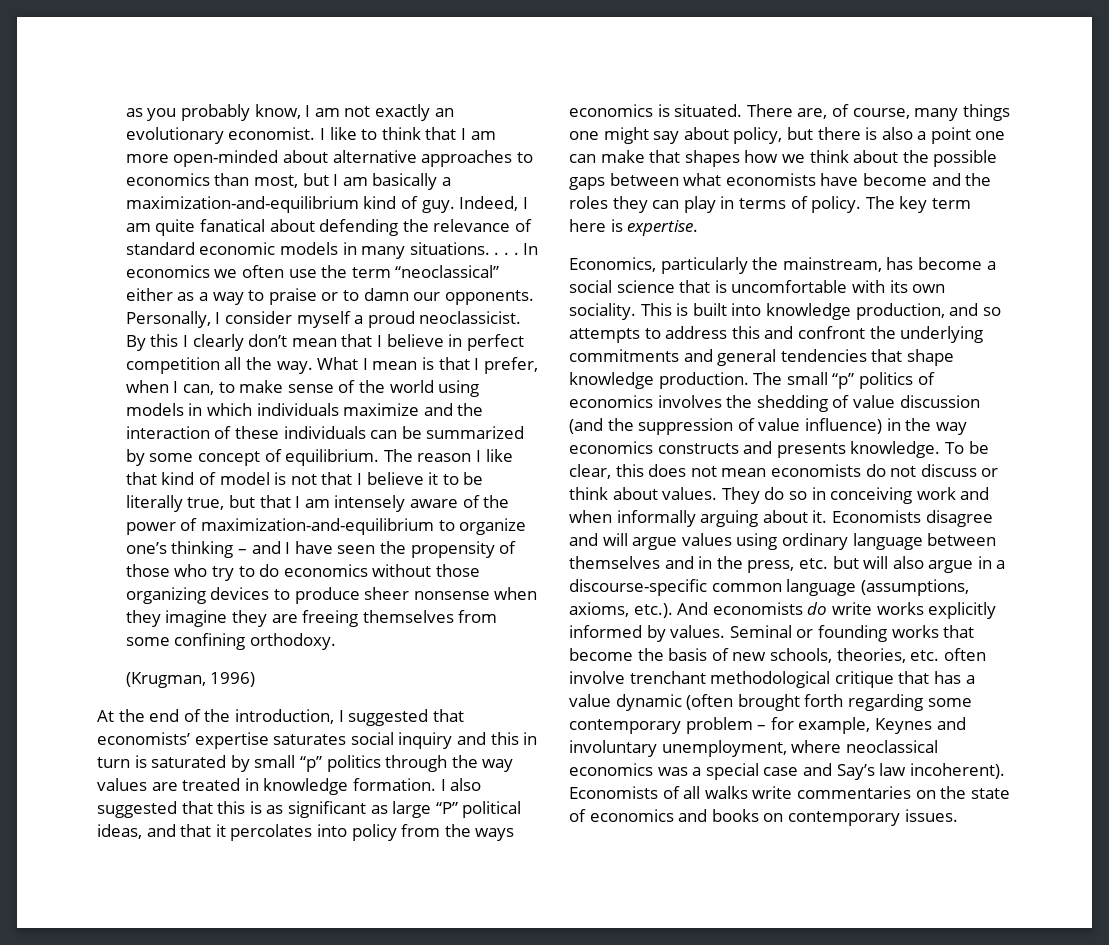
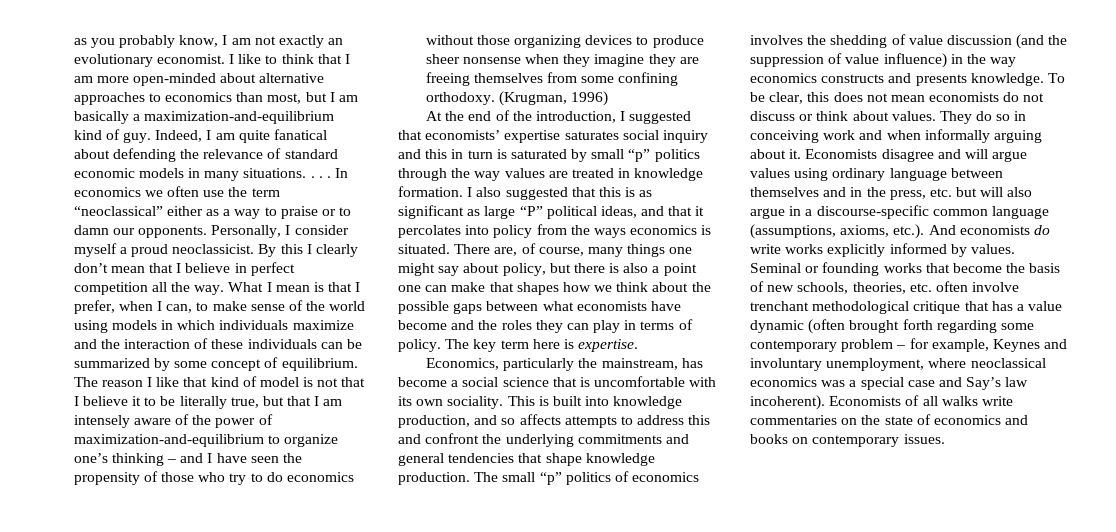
- The reason I like that kind of model is not that I believe it to be literally true, but that I am intensely aware of the power of maximization-and-equilibrium to organize one’s thinking – and I have seen the propensity of those who try to do economics without those organizing devices to produce sheer nonsense when they imagine they are freeing themselves from some confining orthodoxy.
- (Krugman, 1996)
+ The reason I like that kind of model is not that I believe it to be literally true, but that I am intensely aware of the power of maximization-and-equilibrium to organize one’s thinking – and I have seen the propensity of those who try to do economics without those organizing devices to produce sheer nonsense when they imagine they are freeing themselves from some confining orthodoxy. (Krugman, 1996)
- This is built into knowledge production, and so attempts to address this and confront the underlying commitments and general tendencies that shape knowledge production.
+ This is built into knowledge production, and so affects attempts to address this and confront the underlying commitments and general tendencies that shape knowledge production.

